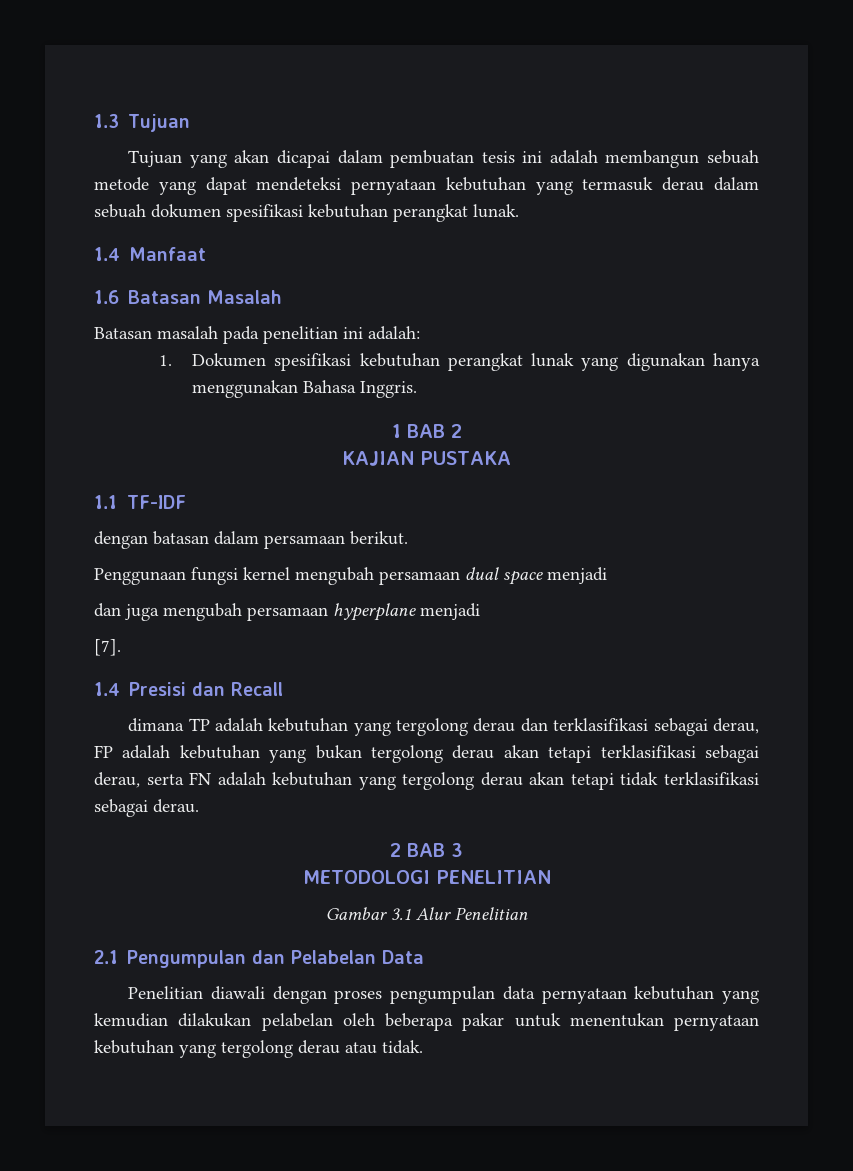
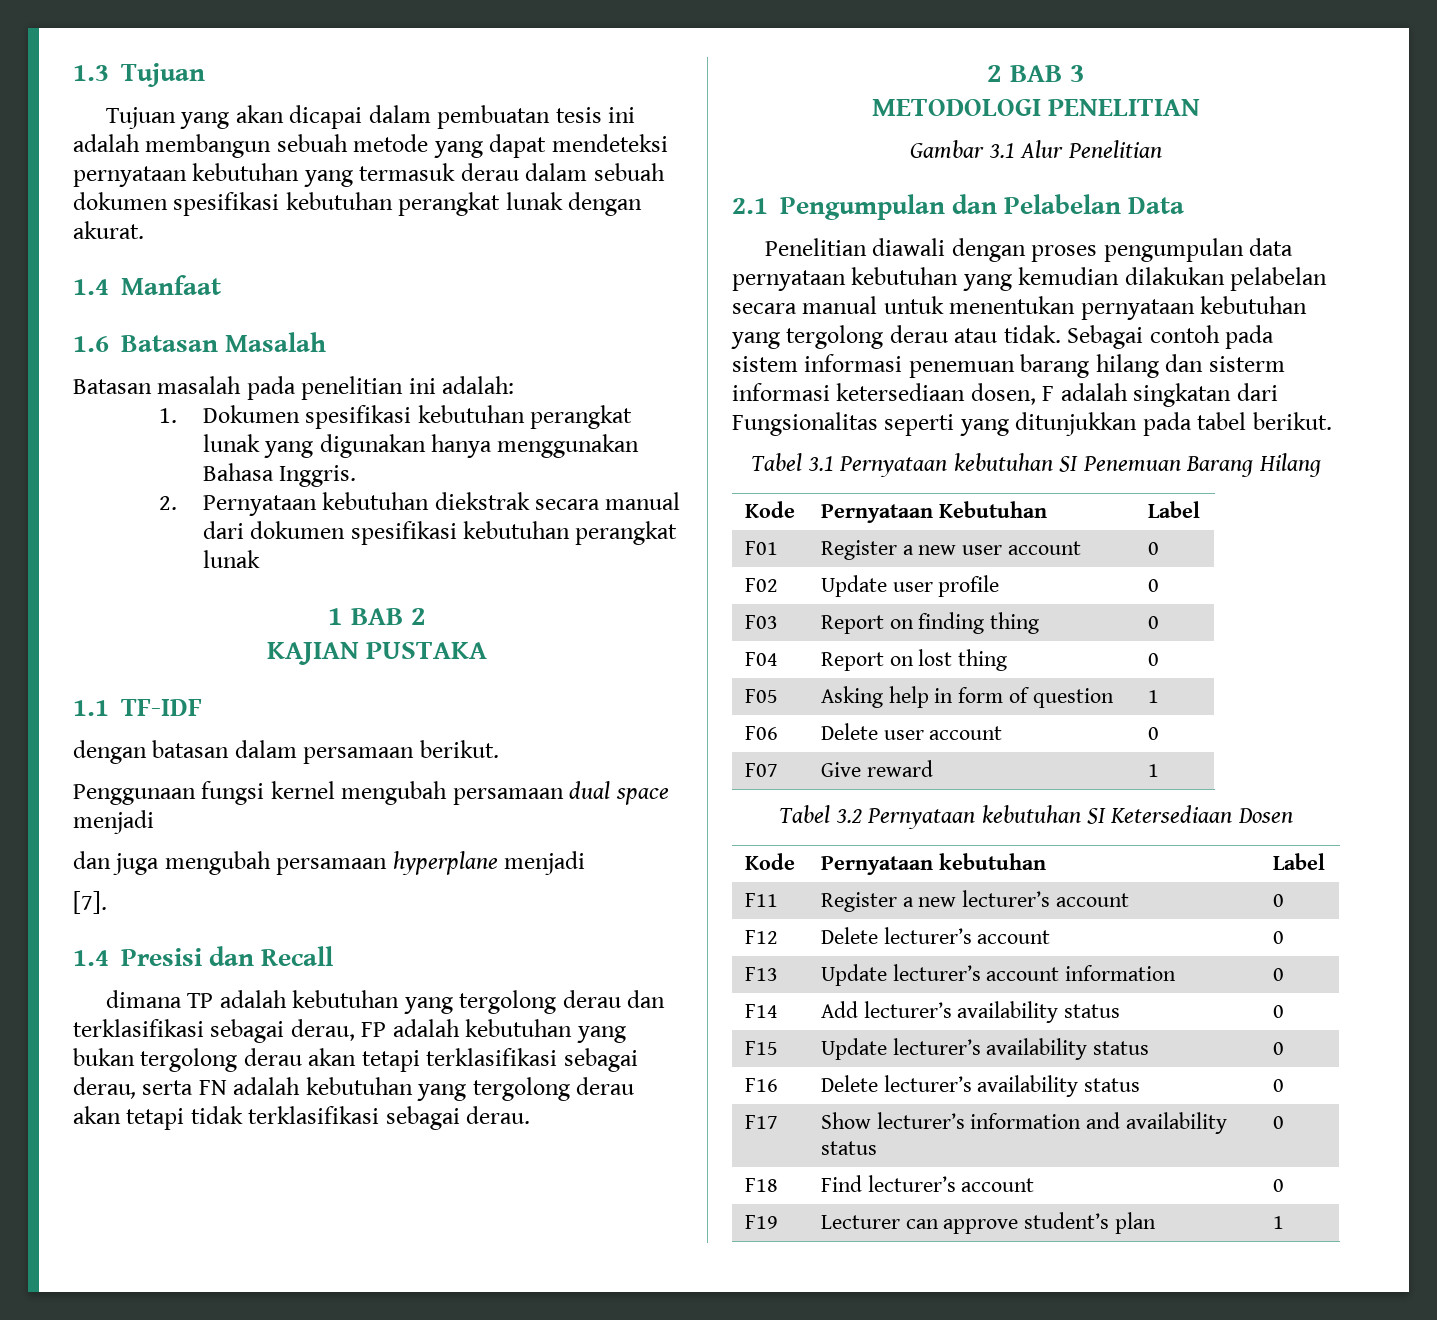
- Tujuan yang akan dicapai dalam pembuatan tesis ini adalah membangun sebuah metode yang dapat mendeteksi pernyataan kebutuhan yang termasuk derau dalam sebuah dokumen spesifikasi kebutuhan perangkat lunak.
+ Tujuan yang akan dicapai dalam pembuatan tesis ini adalah membangun sebuah metode yang dapat mendeteksi pernyataan kebutuhan yang termasuk derau dalam sebuah dokumen spesifikasi kebutuhan perangkat lunak dengan akurat.
+ 2. Pernyataan kebutuhan diekstrak secara manual dari dokumen spesifikasi kebutuhan perangkat lunak
- Penelitian diawali dengan proses pengumpulan data pernyataan kebutuhan yang kemudian dilakukan pelabelan oleh beberapa pakar untuk menentukan pernyataan kebutuhan yang tergolong derau atau tidak.
+ Penelitian diawali dengan proses pengumpulan data pernyataan kebutuhan yang kemudian dilakukan pelabelan secara manual untuk menentukan pernyataan kebutuhan yang tergolong derau atau tidak.
+ Sebagai contoh pada sistem informasi penemuan barang hilang dan sisterm informasi ketersediaan dosen, F adalah singkatan dari Fungsionalitas seperti yang ditunjukkan pada tabel berikut.
+ Tabel 3.1 Pernyataan kebutuhan SI Penemuan Barang Hilang
+ Kode | Pernyataan Kebutuhan | Label
+ F01 | Register a new user account | 0
+ F02 | Update user profile | 0
+ F03 | Report on finding thing | 0
+ F04 | Report on lost thing | 0
+ F05 | Asking help in form of question | 1
+ F06 | Delete user account | 0
+ F07 | Give reward | 1
+ Tabel 3.2 Pernyataan kebutuhan SI Ketersediaan Dosen
+ Kode | Pernyataan kebutuhan | Label
+ F11 | Register a new lecturer’s account | 0
+ F12 | Delete lecturer’s account | 0
+ F13 | Update lecturer’s account information | 0
+ F14 | Add lecturer’s availability status | 0
+ F15 | Update lecturer’s availability status | 0
+ F16 | Delete lecturer’s availability status | 0
+ F17 | Show lecturer’s information and availability status | 0
+ F18 | Find lecturer’s account | 0
+ F19 | Lecturer can approve student’s plan | 1

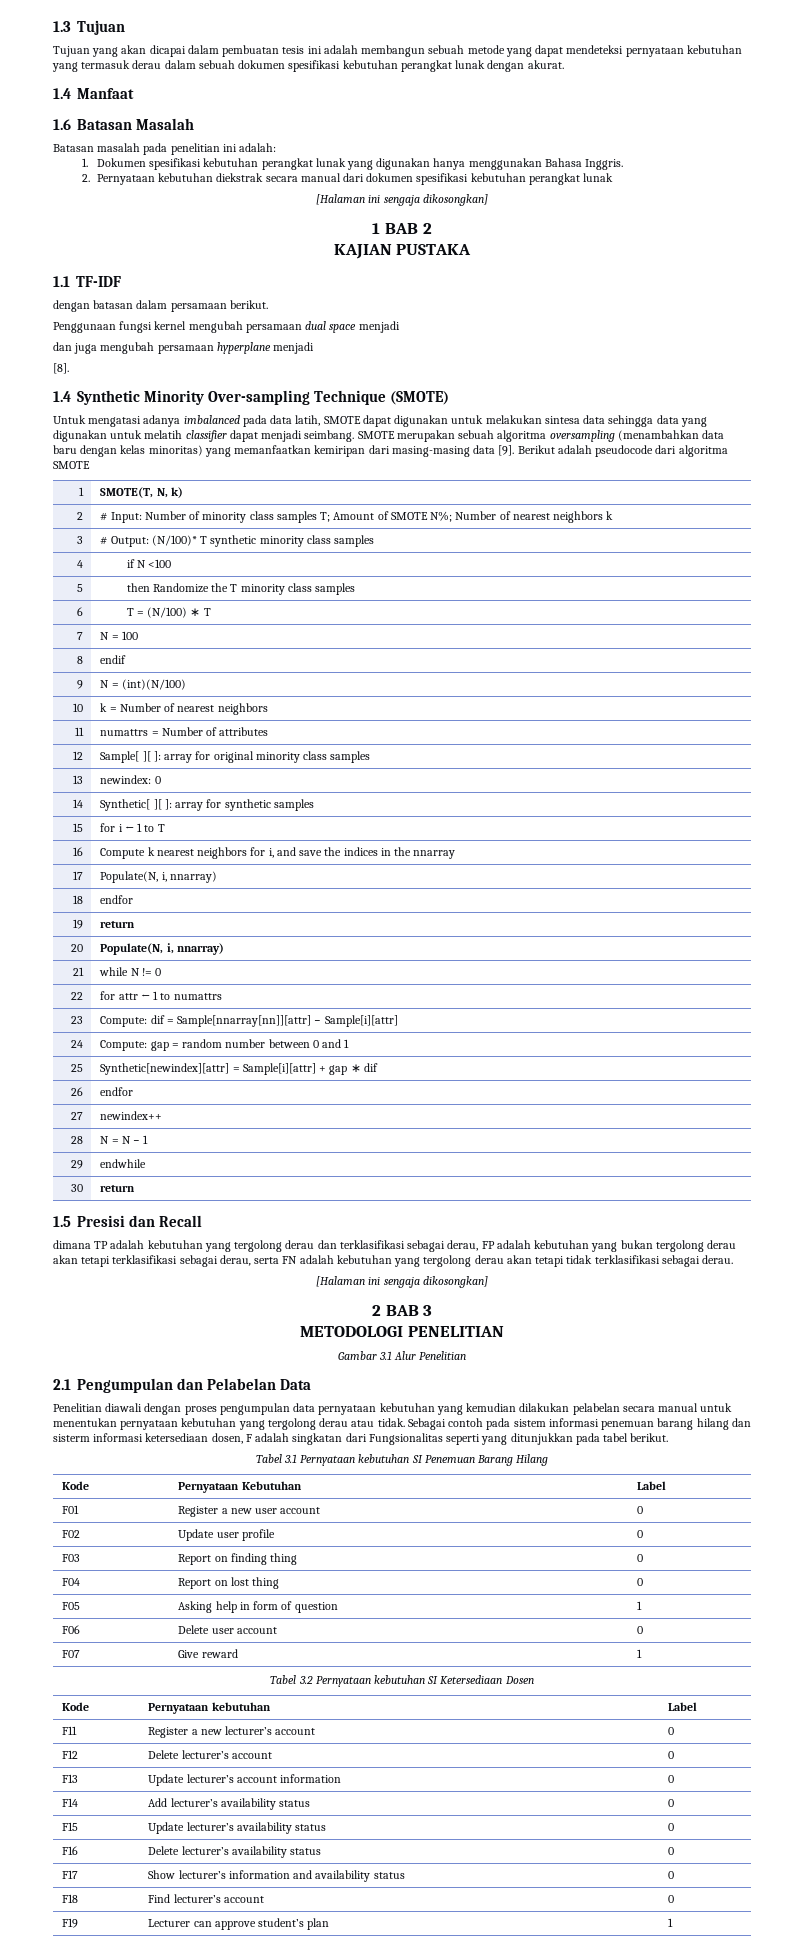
  2. Pernyataan kebutuhan diekstrak secara manual dari dokumen spesifikasi kebutuhan perangkat lunak
+ [Halaman ini sengaja dikosongkan]
- [7].
- 1.4 Presisi dan Recall
+ [8].
+ 1.4 Synthetic Minority Over-sampling Technique (SMOTE)
+ Untuk mengatasi adanya imbalanced pada data latih, SMOTE dapat digunakan untuk melakukan sintesa data sehingga data yang digunakan untuk melatih classifier dapat menjadi seimbang. SMOTE merupakan sebuah algoritma oversampling (menambahkan data baru dengan kelas minoritas) yang memanfaatkan kemiripan dari masing-masing data [9]. Berikut adalah pseudocode dari algoritma SMOTE
+ 1 | SMOTE(T, N, k)
+ 2 | # Input: Number of minority class samples T; Amount of SMOTE N%; Number of nearest neighbors k
+ 3 | # Output: (N/100)* T synthetic minority class samples
+ 4 | if N <100
+ 5 | then Randomize the T minority class samples
+ 6 | T = (N/100) ∗ T
+ 7 | N = 100
+ 8 | endif
+ 9 | N = (int)(N/100)
+ 10 | k = Number of nearest neighbors
+ 11 | numattrs = Number of attributes
+ 12 | Sample[ ][ ]: array for original minority class samples
+ 13 | newindex: 0
+ 14 | Synthetic[ ][ ]: array for synthetic samples
+ 15 | for i ← 1 to T
+ 16 | Compute k nearest neighbors for i, and save the indices in the nnarray
+ 17 | Populate(N, i, nnarray)
+ 18 | endfor
+ 19 | return
+ 20 | Populate(N, i, nnarray)
+ 21 | while N != 0
+ 22 | for attr ← 1 to numattrs
+ 23 | Compute: dif = Sample[nnarray[nn]][attr] − Sample[i][attr]
+ 24 | Compute: gap = random number between 0 and 1
+ 25 | Synthetic[newindex][attr] = Sample[i][attr] + gap ∗ dif
+ 26 | endfor
+ 27 | newindex++
+ 28 | N = N − 1
+ 29 | endwhile
+ 30 | return
+ 1.5 Presisi dan Recall
  dimana TP adalah kebutuhan yang tergolong derau dan terklasifikasi sebagai derau, FP adalah kebutuhan yang bukan tergolong derau akan tetapi terklasifikasi sebagai derau, serta FN adalah kebutuhan yang tergolong derau akan tetapi tidak terklasifikasi sebagai derau.
+ [Halaman ini sengaja dikosongkan]

